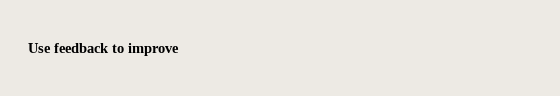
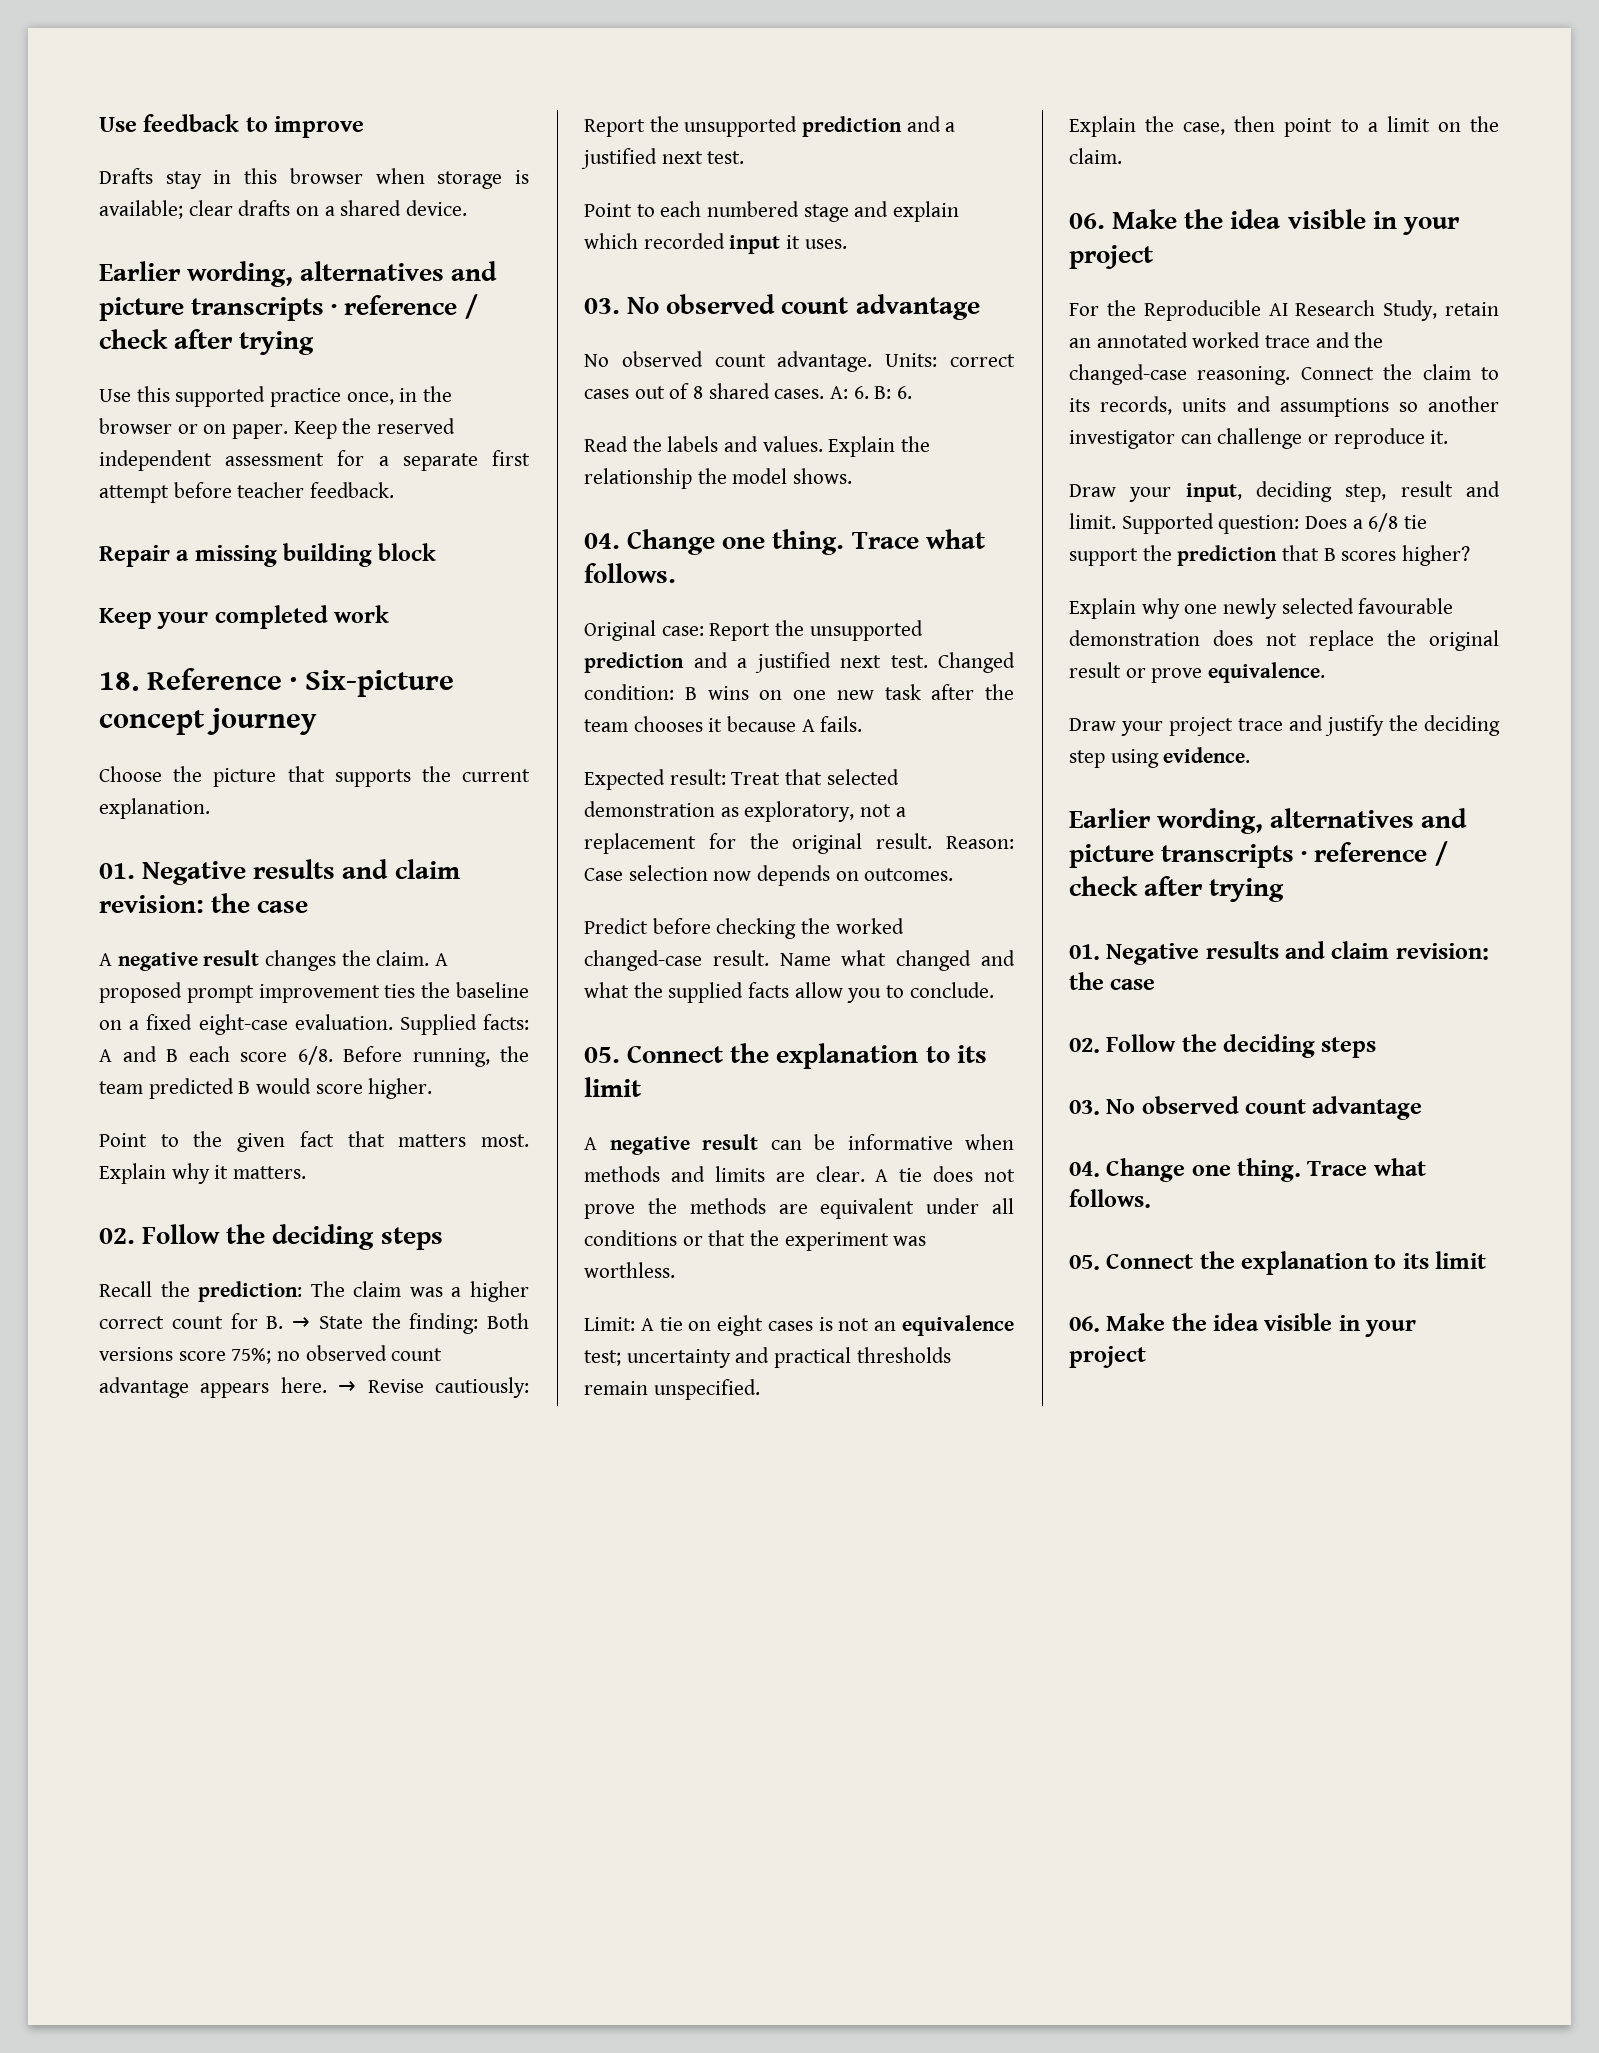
+ Drafts stay in this browser when storage is available; clear drafts on a shared device.
+ Earlier wording, alternatives and picture transcripts · reference / check after trying
+ Use this supported practice once, in the browser or on paper. Keep the reserved independent assessment for a separate first attempt before teacher feedback.
+ Repair a missing building block
+ Keep your completed work
+ 18. Reference · Six-picture concept journey
+ Choose the picture that supports the current explanation.
+ 01. Negative results and claim revision: the case
+ A negative result changes the claim. A proposed prompt improvement ties the baseline on a fixed eight-case evaluation. Supplied facts: A and B each score 6/8. Before running, the team predicted B would score higher.
+ Point to the given fact that matters most. Explain why it matters.
+ 02. Follow the deciding steps
+ Recall the prediction: The claim was a higher correct count for B. → State the finding: Both versions score 75%; no observed count advantage appears here. → Revise cautiously: Report the unsupported prediction and a justified next test.
+ Point to each numbered stage and explain which recorded input it uses.
+ 03. No observed count advantage
+ No observed count advantage. Units: correct cases out of 8 shared cases. A: 6. B: 6.
+ Read the labels and values. Explain the relationship the model shows.
+ 04. Change one thing. Trace what follows.
+ Original case: Report the unsupported prediction and a justified next test. Changed condition: B wins on one new task after the team chooses it because A fails.
+ Expected result: Treat that selected demonstration as exploratory, not a replacement for the original result. Reason: Case selection now depends on outcomes.
+ Predict before checking the worked changed-case result. Name what changed and what the supplied facts allow you to conclude.
+ 05. Connect the explanation to its limit
+ A negative result can be informative when methods and limits are clear. A tie does not prove the methods are equivalent under all conditions or that the experiment was worthless.
+ Limit: A tie on eight cases is not an equivalence test; uncertainty and practical thresholds remain unspecified.
+ Explain the case, then point to a limit on the claim.
+ 06. Make the idea visible in your project
+ For the Reproducible AI Research Study, retain an annotated worked trace and the changed-case reasoning. Connect the claim to its records, units and assumptions so another investigator can challenge or reproduce it.
+ Draw your input, deciding step, result and limit. Supported question: Does a 6/8 tie support the prediction that B scores higher?
+ Explain why one newly selected favourable demonstration does not replace the original result or prove equivalence.
+ Draw your project trace and justify the deciding step using evidence.
+ Earlier wording, alternatives and picture transcripts · reference / check after trying
+ 01. Negative results and claim revision: the case
+ 02. Follow the deciding steps
+ 03. No observed count advantage
+ 04. Change one thing. Trace what follows.
+ 05. Connect the explanation to its limit
+ 06. Make the idea visible in your project

